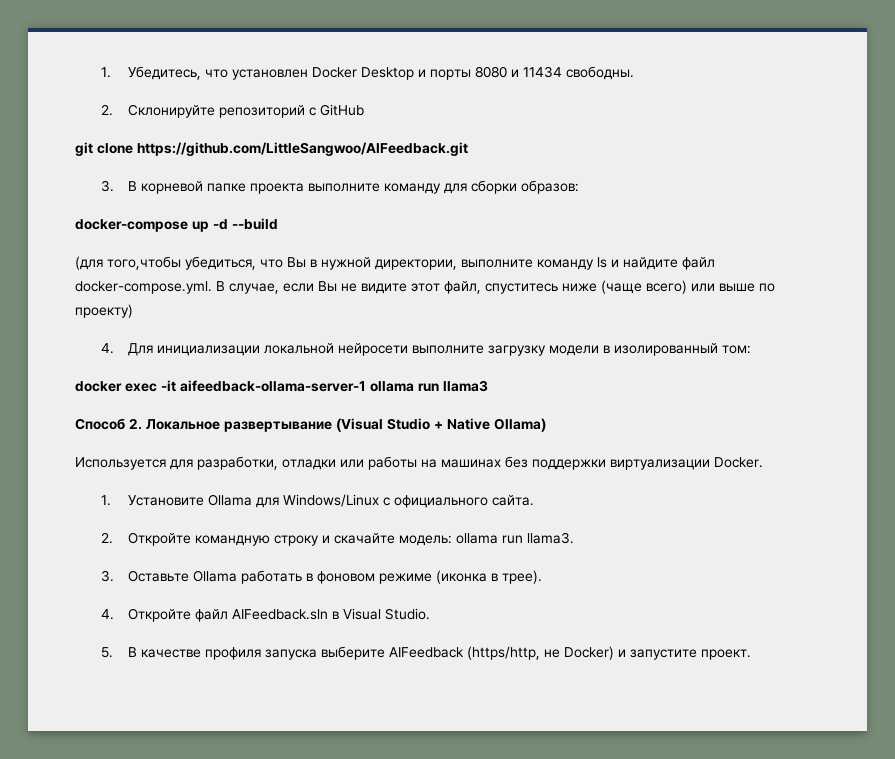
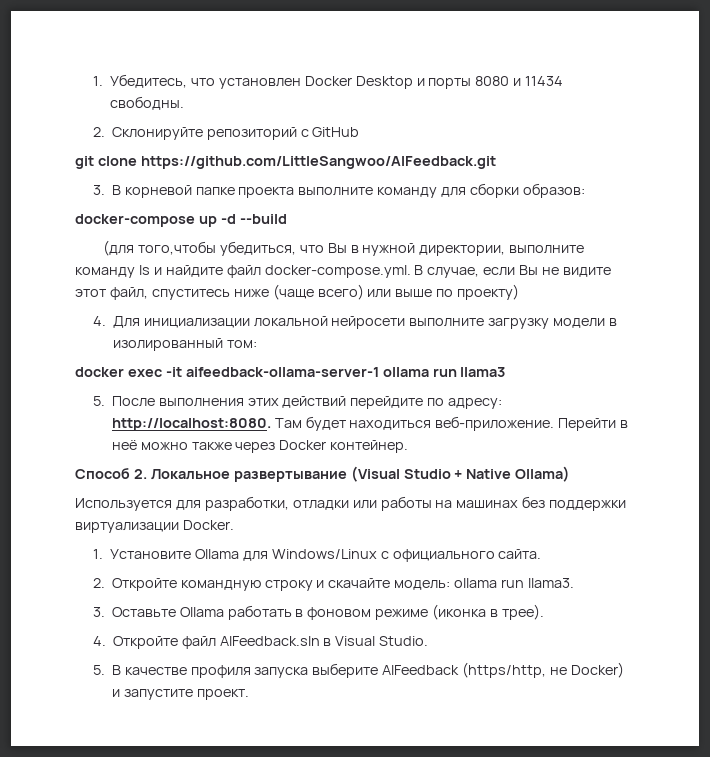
+ 5. После выполнения этих действий перейдите по адресу: http://localhost:8080. Там будет находиться веб-приложение. Перейти в неё можно также через Docker контейнер.

